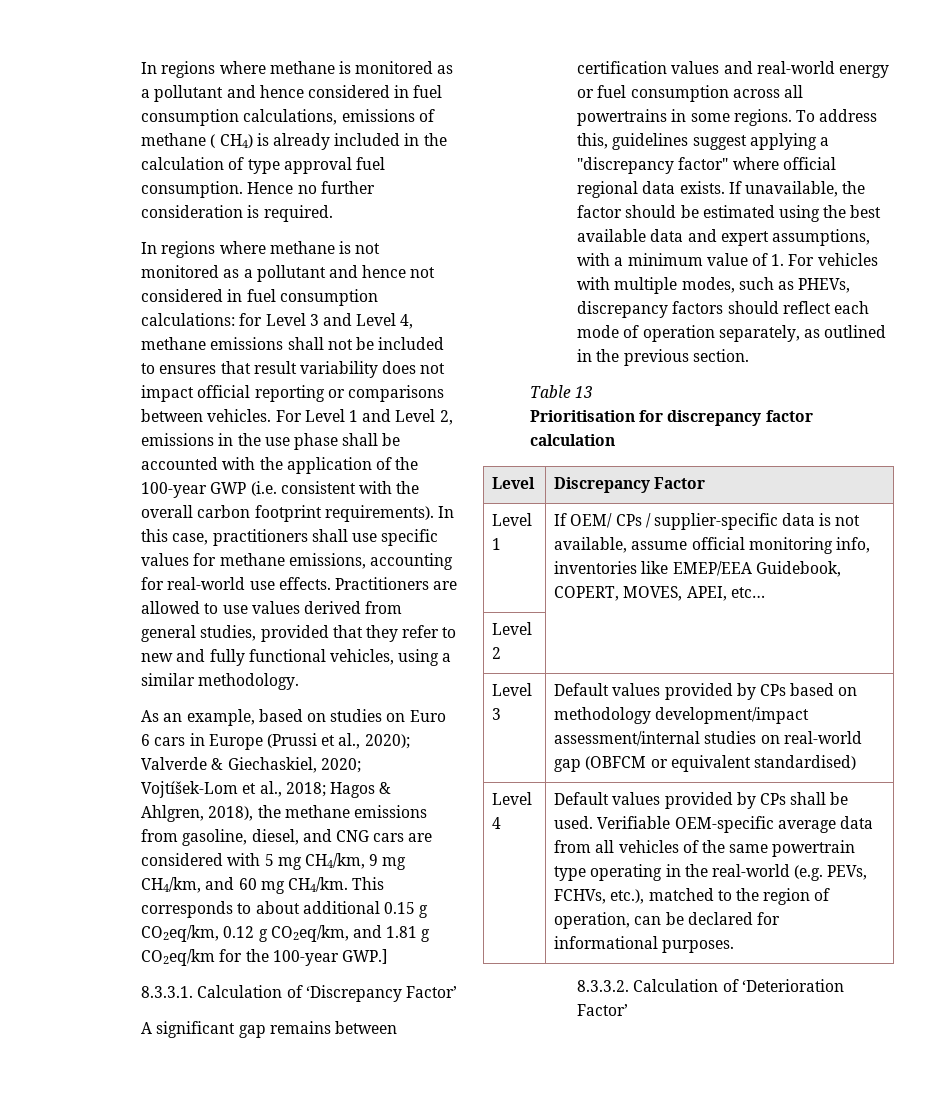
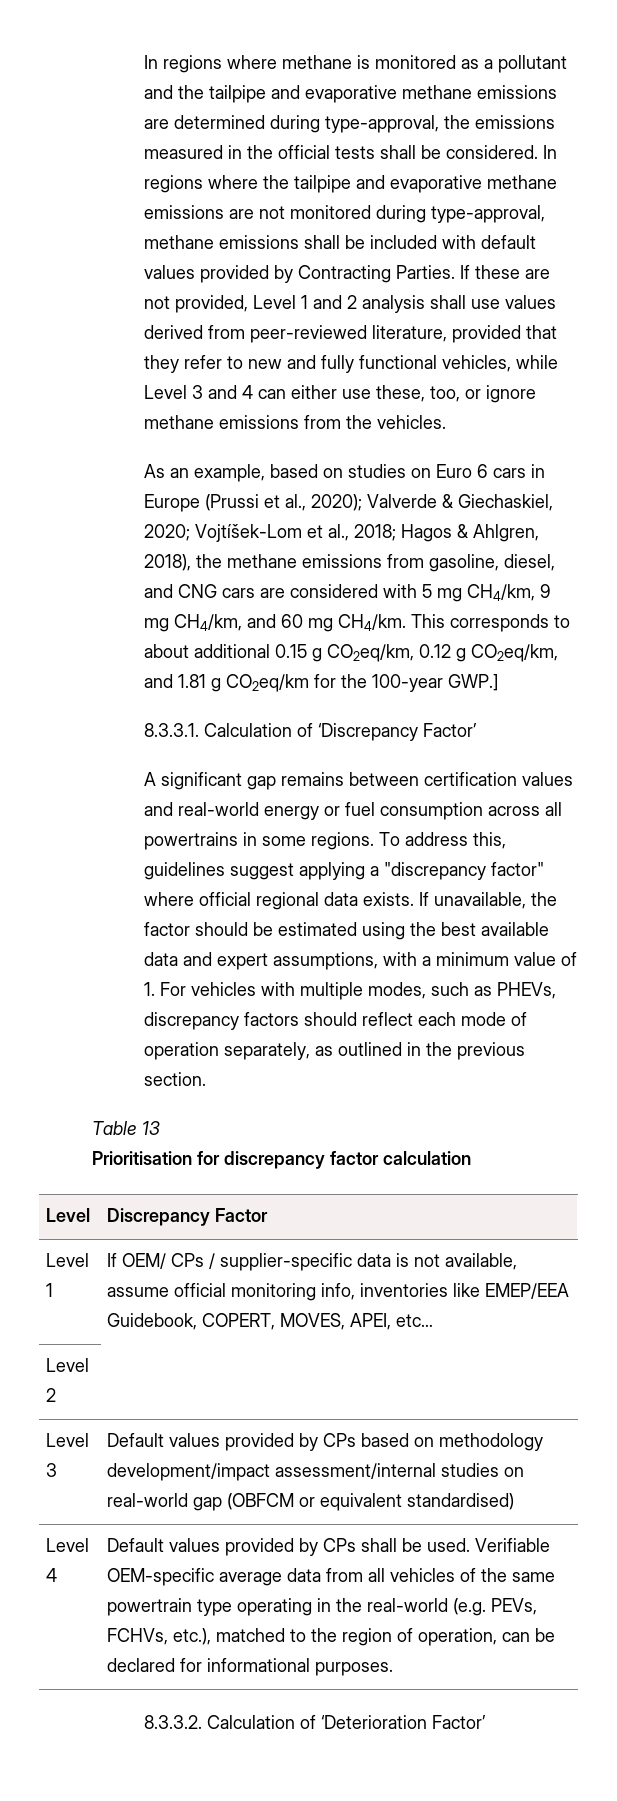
- In regions where methane is monitored as a pollutant and hence considered in fuel consumption calculations, emissions of methane ( CH4) is already included in the calculation of type approval fuel consumption. Hence no further consideration is required.
- In regions where methane is not monitored as a pollutant and hence not considered in fuel consumption calculations: for Level 3 and Level 4, methane emissions shall not be included to ensures that result variability does not impact official reporting or comparisons between vehicles. For Level 1 and Level 2, emissions in the use phase shall be accounted with the application of the 100-year GWP (i.e. consistent with the overall carbon footprint requirements). In this case, practitioners shall use specific values for methane emissions, accounting for real-world use effects. Practitioners are allowed to use values derived from general studies, provided that they refer to new and fully functional vehicles, using a similar methodology.
+ In regions where methane is monitored as a pollutant and the tailpipe and evaporative methane emissions are determined during type-approval, the emissions measured in the official tests shall be considered. In regions where the tailpipe and evaporative methane emissions are not monitored during type-approval, methane emissions shall be included with default values provided by Contracting Parties. If these are not provided, Level 1 and 2 analysis shall use values derived from peer-reviewed literature, provided that they refer to new and fully functional vehicles, while Level 3 and 4 can either use these, too, or ignore methane emissions from the vehicles.

